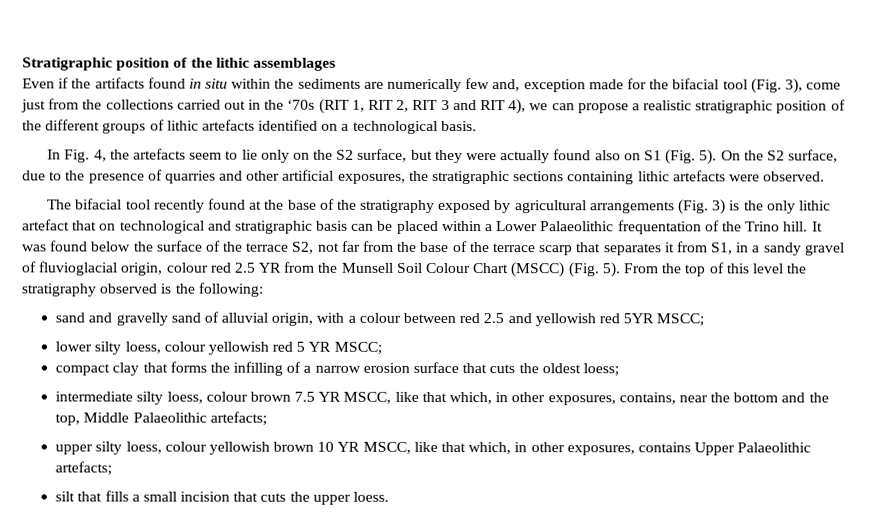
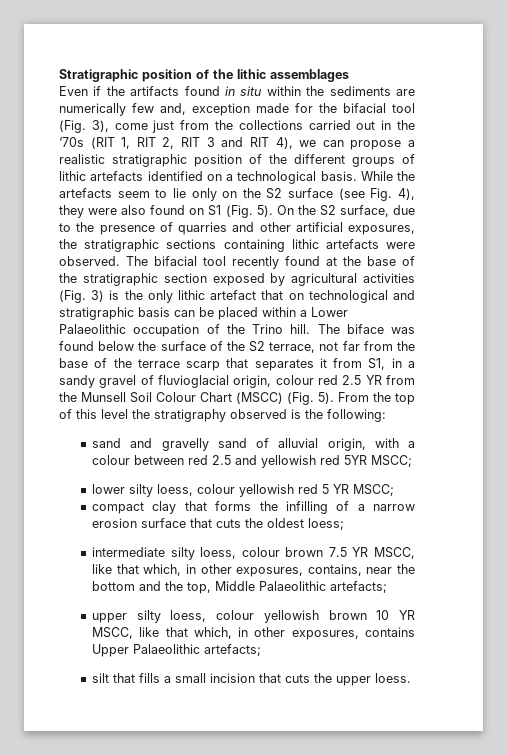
- Even if the artifacts found in situ within the sediments are numerically few and, exception made for the bifacial tool (Fig. 3), come just from the collections carried out in the ‘70s (RIT 1, RIT 2, RIT 3 and RIT 4), we can propose a realistic stratigraphic position of the different groups of lithic artefacts identified on a technological basis.
- In Fig. 4, the artefacts seem to lie only on the S2 surface, but they were actually found also on S1 (Fig. 5).
+ Even if the artifacts found in situ within the sediments are numerically few and, exception made for the bifacial tool (Fig. 3), come just from the collections carried out in the ‘70s (RIT 1, RIT 2, RIT 3 and RIT 4), we can propose a realistic stratigraphic position of the different groups of lithic artefacts identified on a technological basis. While the artefacts seem to lie only on the S2 surface (see Fig. 4), they were also found on S1 (Fig. 5).
- On the S2 surface, due to the presence of quarries and other artificial exposures, the stratigraphic sections containing lithic artefacts were observed.
- The bifacial tool recently found at the base of the stratigraphy exposed by agricultural arrangements (Fig. 3) is the only lithic artefact that on technological and stratigraphic basis can be placed within a Lower Palaeolithic frequentation of the Trino hill.
+ On the S2 surface, due to the presence of quarries and other artificial exposures, the stratigraphic sections containing lithic artefacts were observed. The bifacial tool recently found at the base of the stratigraphic section exposed by agricultural activities (Fig. 3) is the only lithic artefact that on technological and stratigraphic basis can be placed within a Lower Palaeolithic occupation of the Trino hill.
- It was found below the surface of the terrace S2, not far from the base of the terrace scarp that separates it from S1, in a sandy gravel of fluvioglacial origin, colour red 2.5 YR from the Munsell Soil Colour Chart (MSCC) (Fig. 5).
+ The biface was found below the surface of the S2 terrace, not far from the base of the terrace scarp that separates it from S1, in a sandy gravel of fluvioglacial origin, colour red 2.5 YR from the Munsell Soil Colour Chart (MSCC) (Fig. 5).

